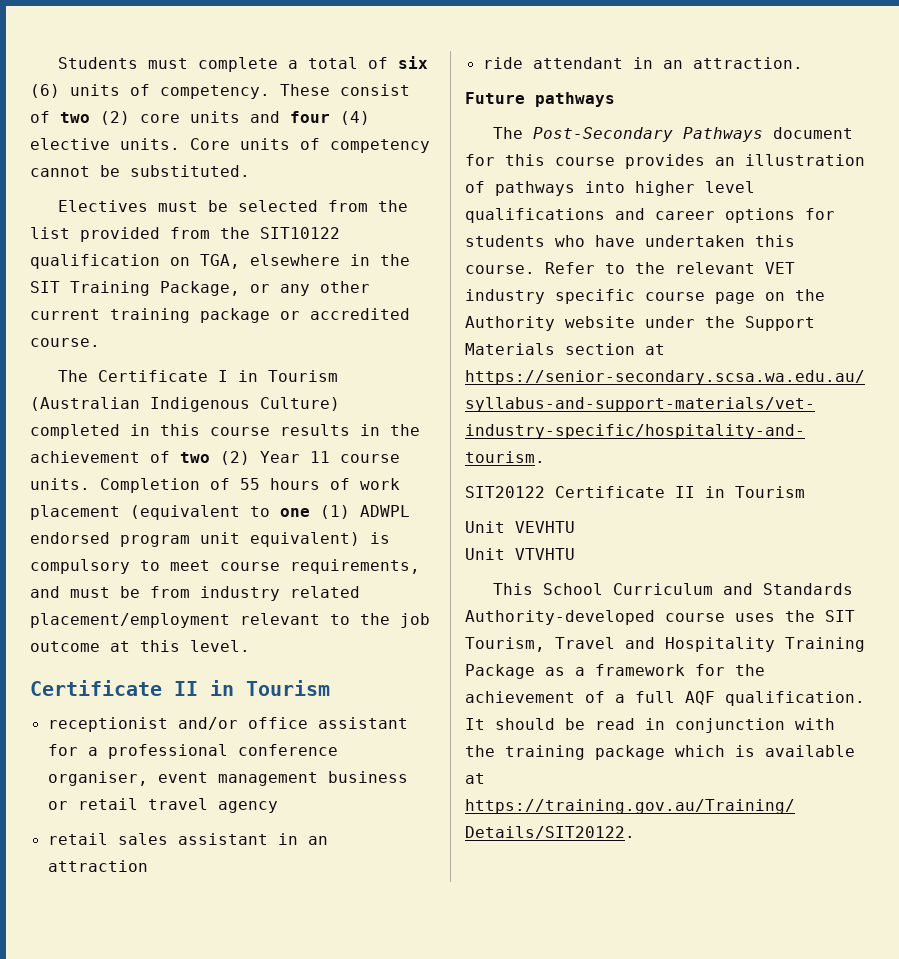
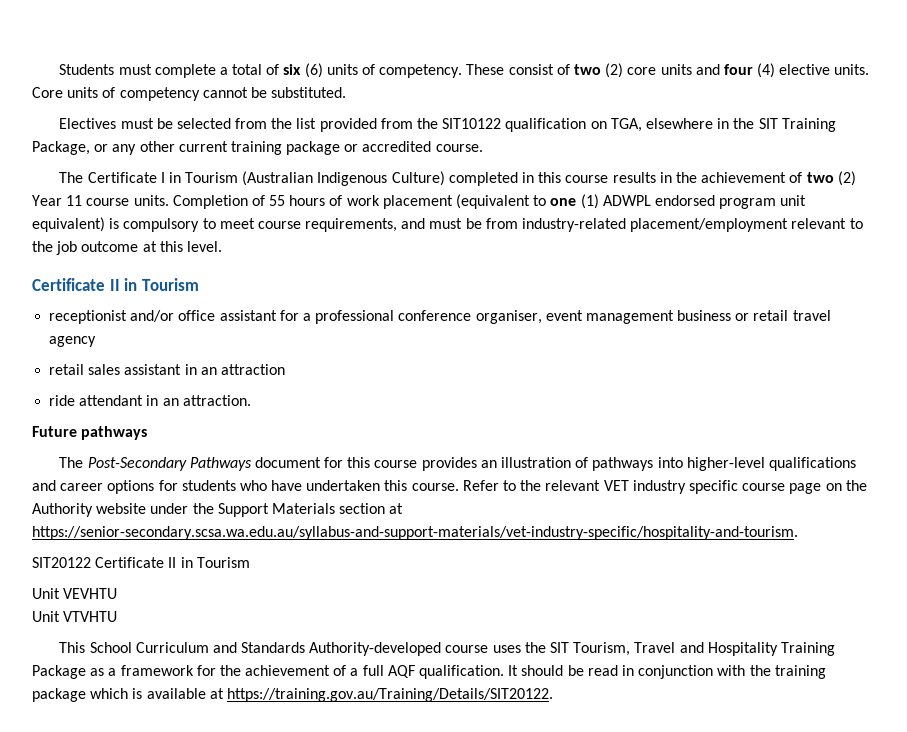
- Completion of 55 hours of work placement (equivalent to one (1) ADWPL endorsed program unit equivalent) is compulsory to meet course requirements, and must be from industry related placement/employment relevant to the job outcome at this level.
+ Completion of 55 hours of work placement (equivalent to one (1) ADWPL endorsed program unit equivalent) is compulsory to meet course requirements, and must be from industry-related placement/employment relevant to the job outcome at this level.
- The Post-Secondary Pathways document for this course provides an illustration of pathways into higher level qualifications and career options for students who have undertaken this course.
+ The Post-Secondary Pathways document for this course provides an illustration of pathways into higher-level qualifications and career options for students who have undertaken this course.

